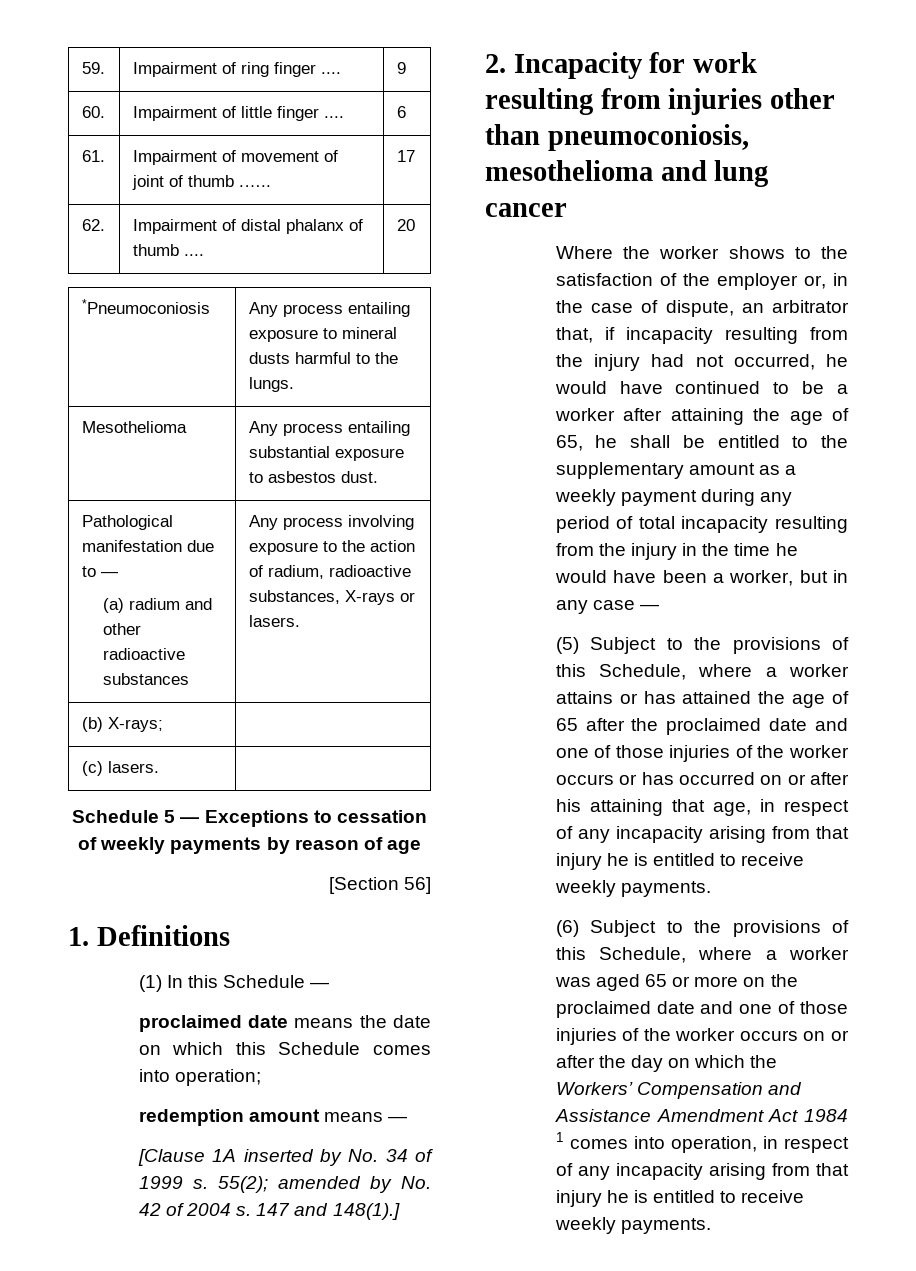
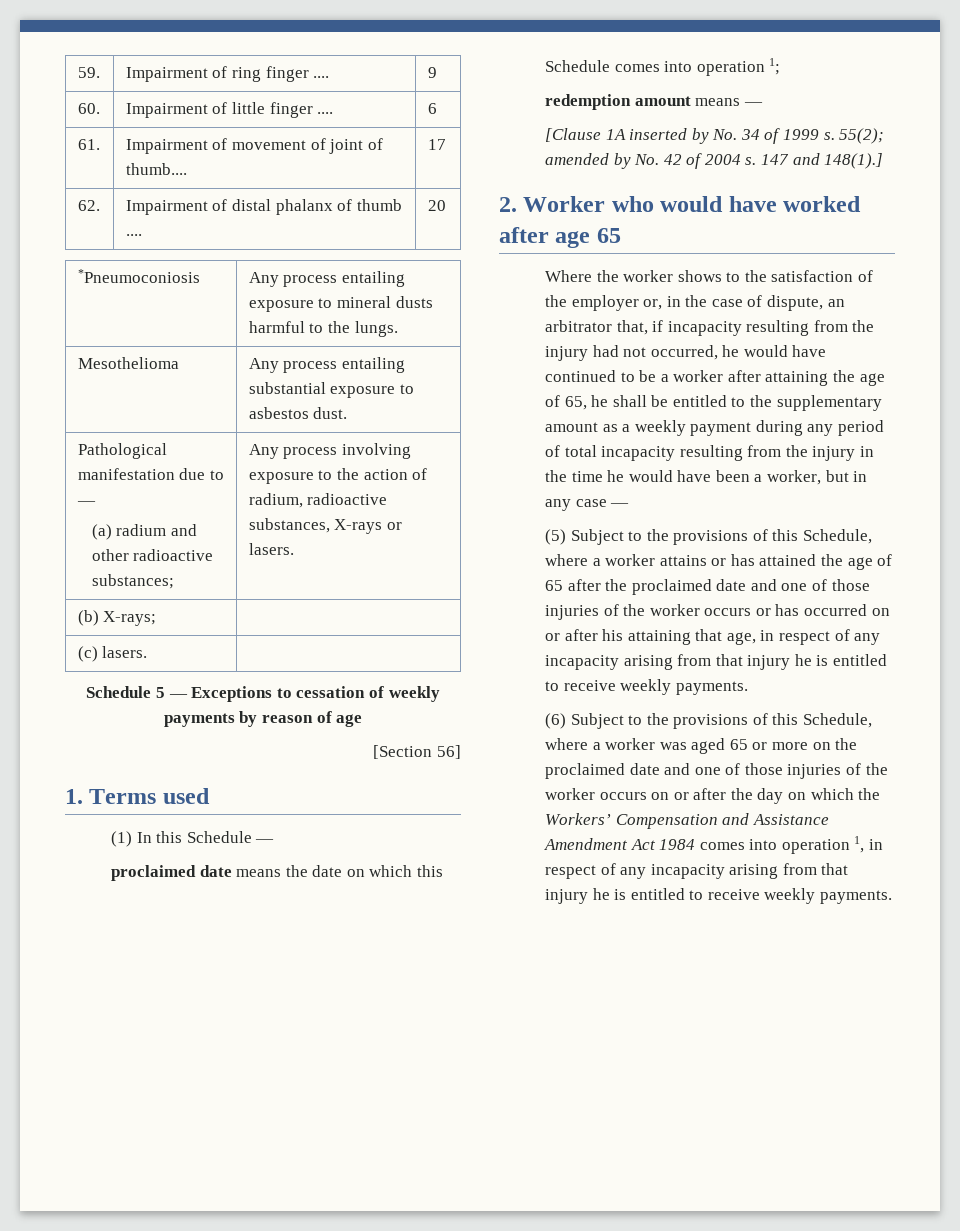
- 61. | Impairment of movement of joint of thumb .….. | 17
+ 61. | Impairment of movement of joint of thumb.... | 17
  Pathological manifestation due to —
- (a) radium and other radioactive substances | Any process involving exposure to the action of radium, radioactive substances, X-rays or lasers.
+ (a) radium and other radioactive substances; | Any process involving exposure to the action of radium, radioactive substances, X-rays or lasers.
- 1. Definitions
+ 1. Terms used
- proclaimed date means the date on which this Schedule comes into operation;
+ proclaimed date means the date on which this Schedule comes into operation 1;
- 2. Incapacity for work resulting from injuries other than pneumoconiosis, mesothelioma and lung cancer
+ 2. Worker who would have worked after age 65
- (6) Subject to the provisions of this Schedule, where a worker was aged 65 or more on the proclaimed date and one of those injuries of the worker occurs on or after the day on which the Workers’ Compensation and Assistance Amendment Act 1984 1 comes into operation, in respect of any incapacity arising from that injury he is entitled to receive weekly payments.
+ (6) Subject to the provisions of this Schedule, where a worker was aged 65 or more on the proclaimed date and one of those injuries of the worker occurs on or after the day on which the Workers’ Compensation and Assistance Amendment Act 1984 comes into operation 1, in respect of any incapacity arising from that injury he is entitled to receive weekly payments.

